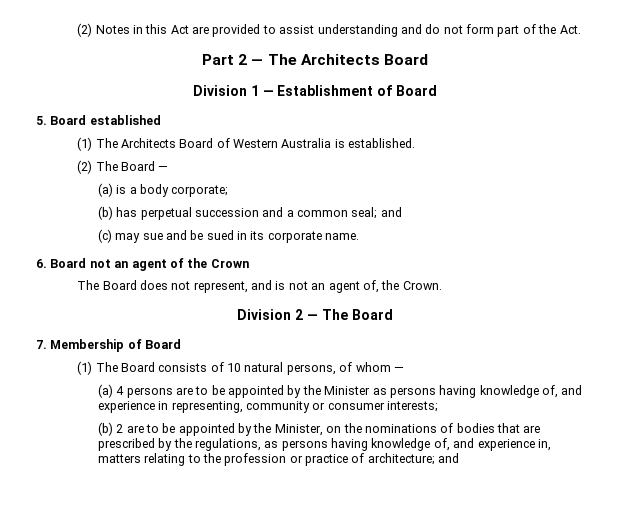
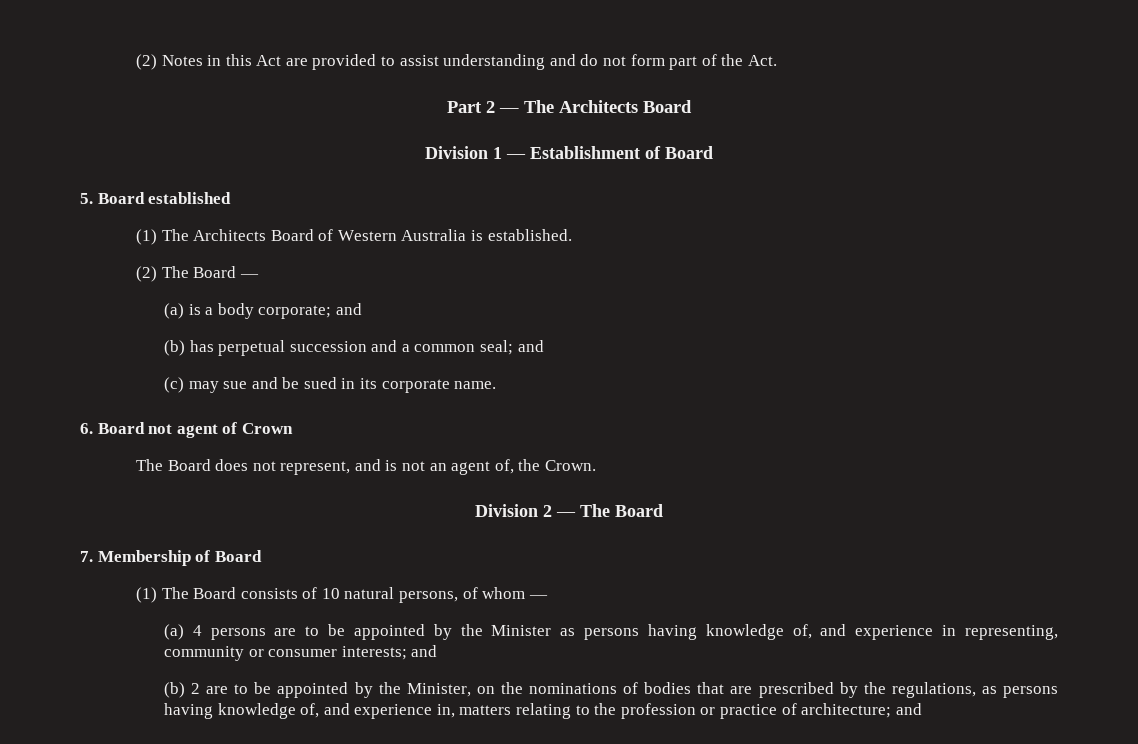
- (a) is a body corporate;
+ (a) is a body corporate; and
- 6. Board not an agent of the Crown
+ 6. Board not agent of Crown
- (a) 4 persons are to be appointed by the Minister as persons having knowledge of, and experience in representing, community or consumer interests;
+ (a) 4 persons are to be appointed by the Minister as persons having knowledge of, and experience in representing, community or consumer interests; and

